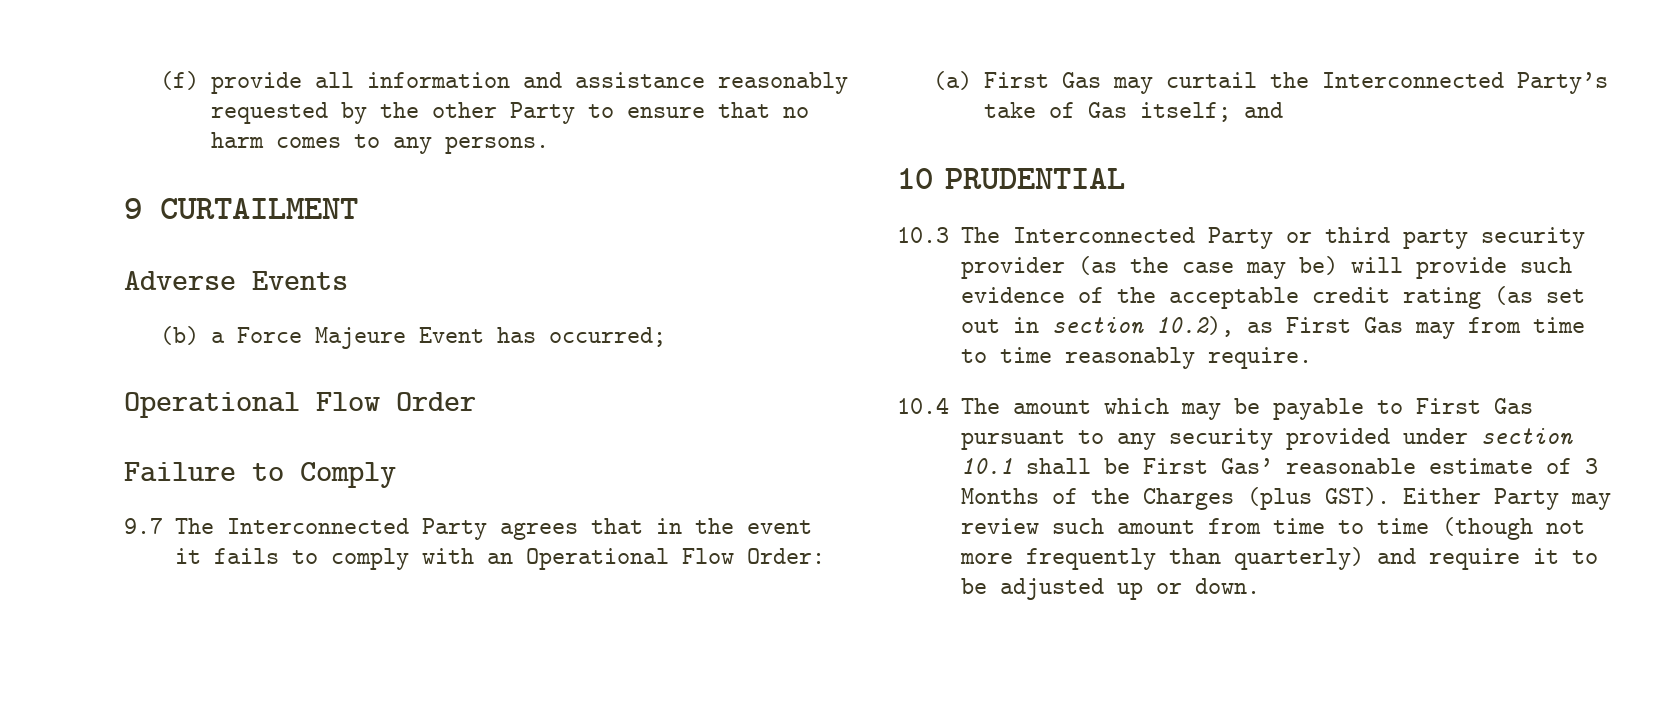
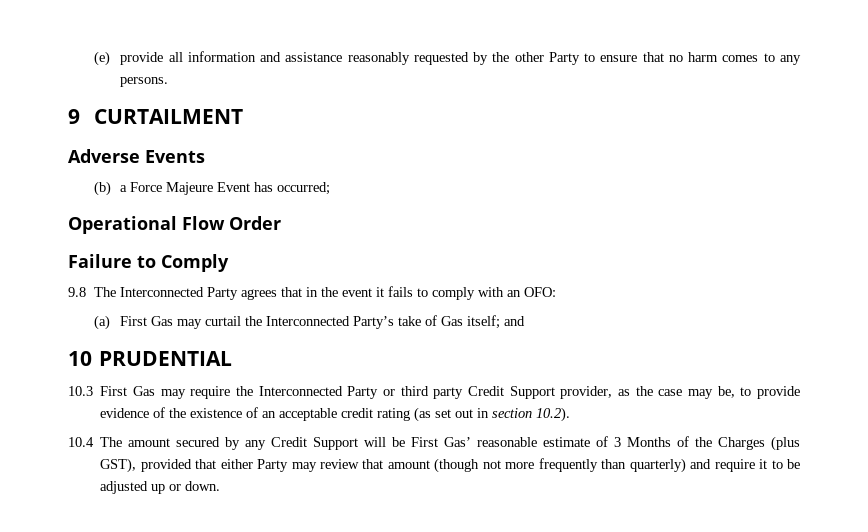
- (f) provide all information and assistance reasonably requested by the other Party to ensure that no harm comes to any persons.
+ (e) provide all information and assistance reasonably requested by the other Party to ensure that no harm comes to any persons.
- 9.7 The Interconnected Party agrees that in the event it fails to comply with an Operational Flow Order:
+ 9.8 The Interconnected Party agrees that in the event it fails to comply with an OFO:
- 10.3 The Interconnected Party or third party security provider (as the case may be) will provide such evidence of the acceptable credit rating (as set out in section 10.2), as First Gas may from time to time reasonably require.
- 10.4 The amount which may be payable to First Gas pursuant to any security provided under section 10.1 shall be First Gas’ reasonable estimate of 3 Months of the Charges (plus GST). Either Party may review such amount from time to time (though not more frequently than quarterly) and require it to be adjusted up or down.
+ 10.3 First Gas may require the Interconnected Party or third party Credit Support provider, as the case may be, to provide evidence of the existence of an acceptable credit rating (as set out in section 10.2).
+ 10.4 The amount secured by any Credit Support will be First Gas’ reasonable estimate of 3 Months of the Charges (plus GST), provided that either Party may review that amount (though not more frequently than quarterly) and require it to be adjusted up or down.

